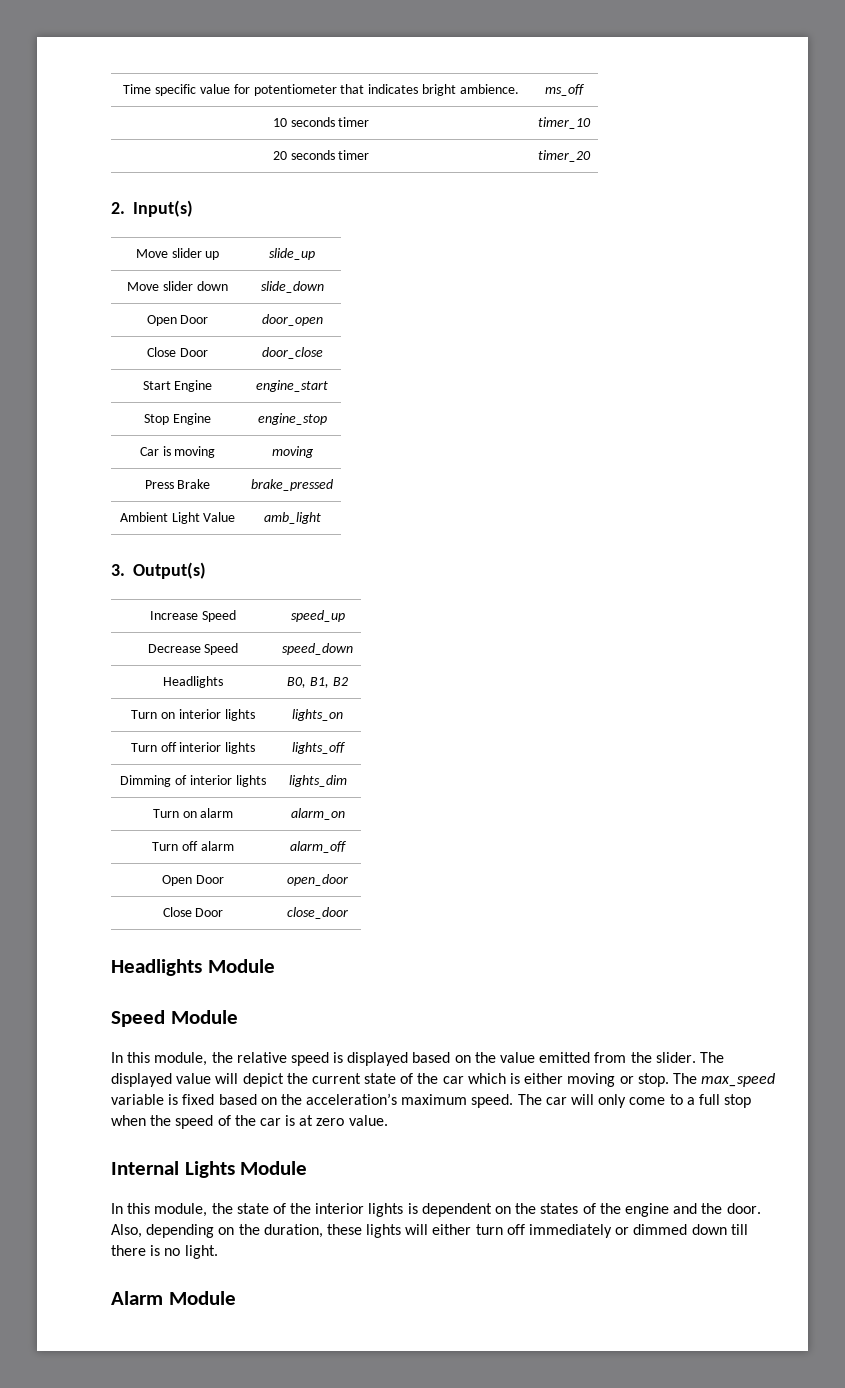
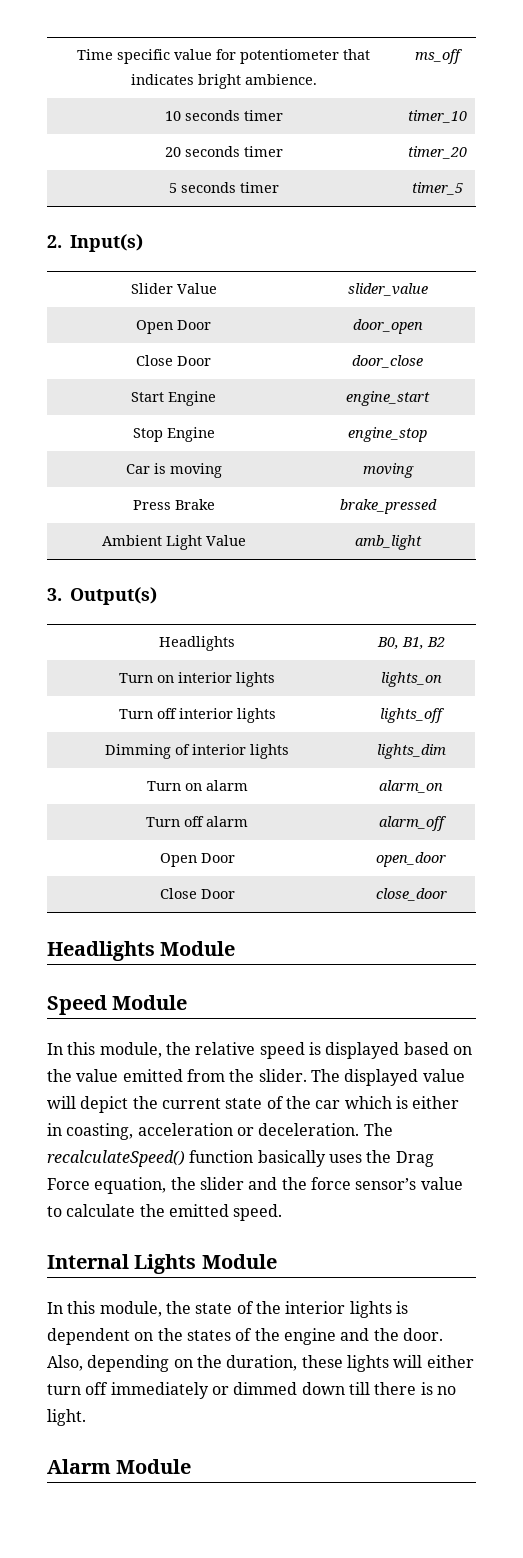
+ 5 seconds timer | timer_5
  2. Input(s)
- Move slider up | slide_up
- Move slider down | slide_down
+ Slider Value | slider_value
- Increase Speed | speed_up
- Decrease Speed | speed_down
- The displayed value will depict the current state of the car which is either moving or stop. The max_speed variable is fixed based on the acceleration’s maximum speed. The car will only come to a full stop when the speed of the car is at zero value.
+ The displayed value will depict the current state of the car which is either in coasting, acceleration or deceleration. The recalculateSpeed() function basically uses the Drag Force equation, the slider and the force sensor’s value to calculate the emitted speed.

